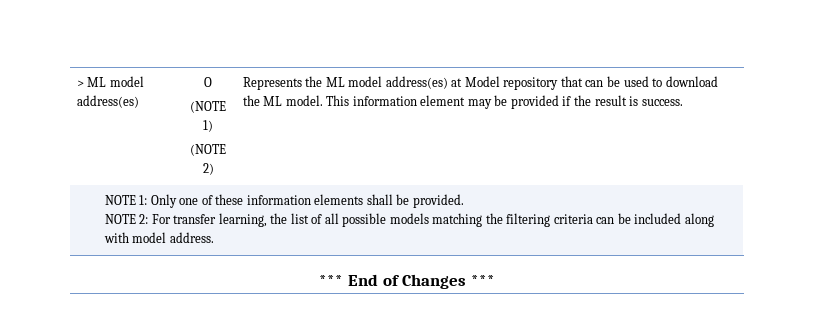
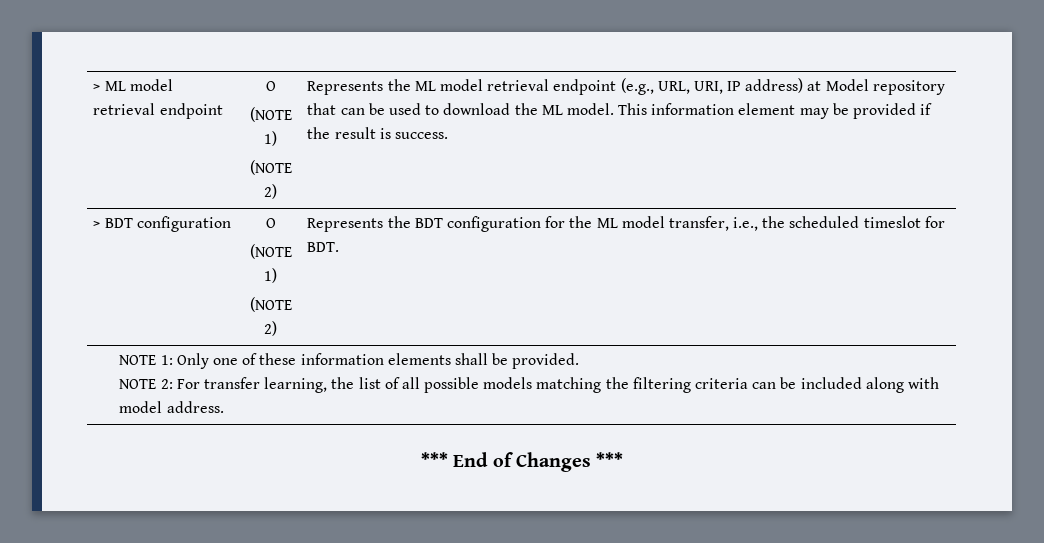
- > ML model address(es)
+ > ML model retrieval endpoint
- Represents the ML model address(es) at Model repository that can be used to download the ML model.
+ Represents the ML model retrieval endpoint (e.g., URL, URI, IP address) at Model repository that can be used to download the ML model.
+ > BDT configuration | O
+ (NOTE 1)
+ (NOTE 2) | Represents the BDT configuration for the ML model transfer, i.e., the scheduled timeslot for BDT.

